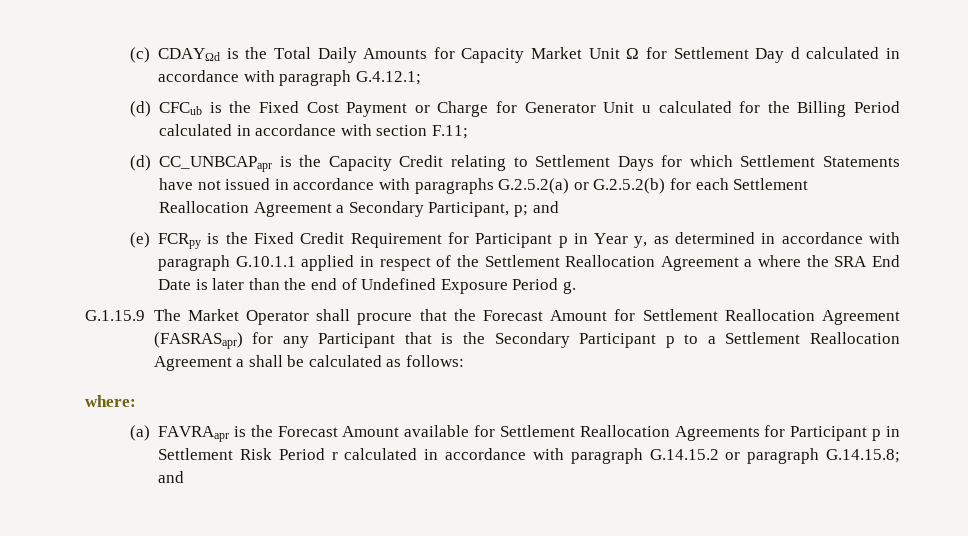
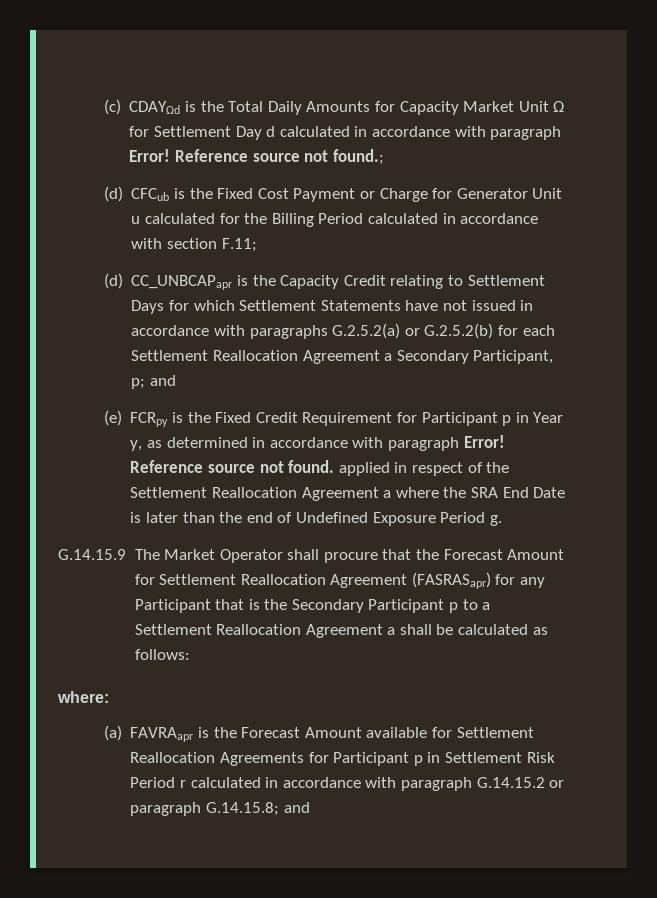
- (c) CDAYΩd is the Total Daily Amounts for Capacity Market Unit Ω for Settlement Day d calculated in accordance with paragraph G.4.12.1;
+ (c) CDAYΩd is the Total Daily Amounts for Capacity Market Unit Ω for Settlement Day d calculated in accordance with paragraph Error! Reference source not found.;
- (e) FCRpy is the Fixed Credit Requirement for Participant p in Year y, as determined in accordance with paragraph G.10.1.1 applied in respect of the Settlement Reallocation Agreement a where the SRA End Date is later than the end of Undefined Exposure Period g.
+ (e) FCRpy is the Fixed Credit Requirement for Participant p in Year y, as determined in accordance with paragraph Error! Reference source not found. applied in respect of the Settlement Reallocation Agreement a where the SRA End Date is later than the end of Undefined Exposure Period g.
- G.1.15.9 The Market Operator shall procure that the Forecast Amount for Settlement Reallocation Agreement (FASRASapr) for any Participant that is the Secondary Participant p to a Settlement Reallocation Agreement a shall be calculated as follows:
+ G.14.15.9 The Market Operator shall procure that the Forecast Amount for Settlement Reallocation Agreement (FASRASapr) for any Participant that is the Secondary Participant p to a Settlement Reallocation Agreement a shall be calculated as follows:

